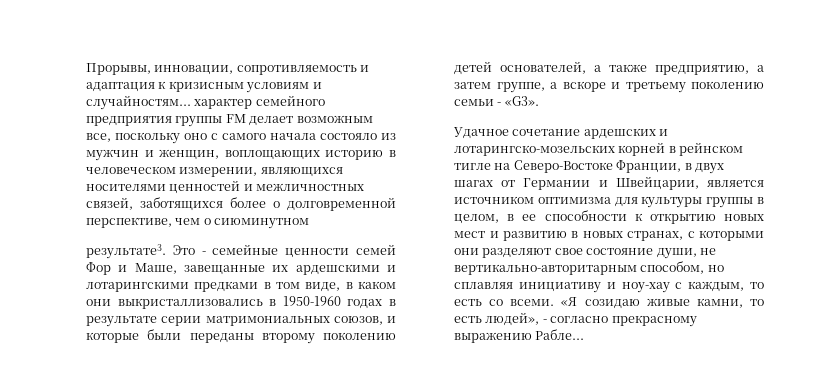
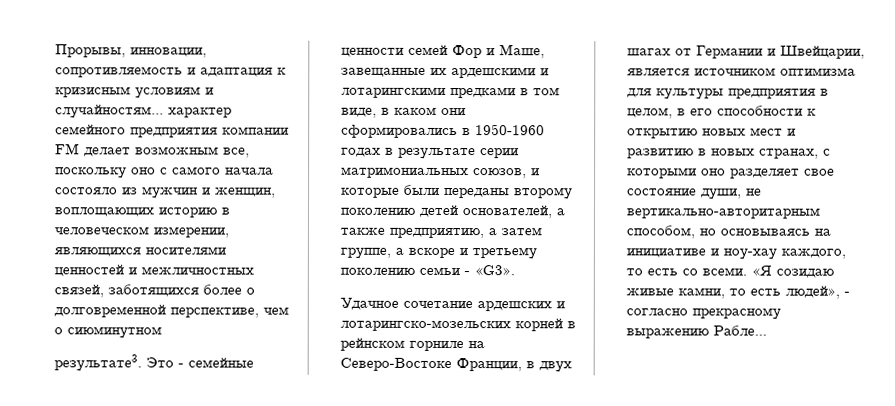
- Прорывы, инновации, сопротивляемость и адаптация к кризисным условиям и случайностям... характер семейного предприятия группы FM делает возможным все, поскольку оно с самого начала состояло из мужчин и женщин, воплощающих историю в человеческом измерении, являющихся носителями ценностей и межличностных связей, заботящихся более о долговременной перспективе, чем о сиюминутном
+ Прорывы, инновации, сопротивляемость и адаптация к кризисным условиям и случайностям... характер семейного предприятия компании FM делает возможным все, поскольку оно с самого начала состояло из мужчин и женщин, воплощающих историю в человеческом измерении, являющихся носителями ценностей и межличностных связей, заботящихся более о долговременной перспективе, чем о сиюминутном
- Это - семейные ценности семей Фор и Маше, завещанные их ардешскими и лотарингскими предками в том виде, в каком они выкристаллизовались в 1950-1960 годах в результате серии матримониальных союзов, и которые были переданы второму поколению детей основателей, а также предприятию, а затем группе, а вскоре и третьему поколению семьи - «G3».
+ Это - семейные ценности семей Фор и Маше, завещанные их ардешскими и лотарингскими предками в том виде, в каком они сформировались в 1950-1960 годах в результате серии матримониальных союзов, и которые были переданы второму поколению детей основателей, а также предприятию, а затем группе, а вскоре и третьему поколению семьи - «G3».
- Удачное сочетание ардешских и лотарингско-мозельских корней в рейнском тигле на Северо-Востоке Франции, в двух шагах от Германии и Швейцарии, является источником оптимизма для культуры группы в целом, в ее способности к открытию новых мест и развитию в новых странах, с которыми они разделяют свое состояние души, не вертикально-авторитарным способом, но сплавляя инициативу и ноу-хау с каждым, то есть со всеми.
+ Удачное сочетание ардешских и лотарингско-мозельских корней в рейнском горниле на Северо-Востоке Франции, в двух шагах от Германии и Швейцарии, является источником оптимизма для культуры предприятия в целом, в его способности к открытию новых мест и развитию в новых странах, с которыми оно разделяет свое состояние души, не вертикально-авторитарным способом, но основываясь на инициативе и ноу-хау каждого, то есть со всеми.

